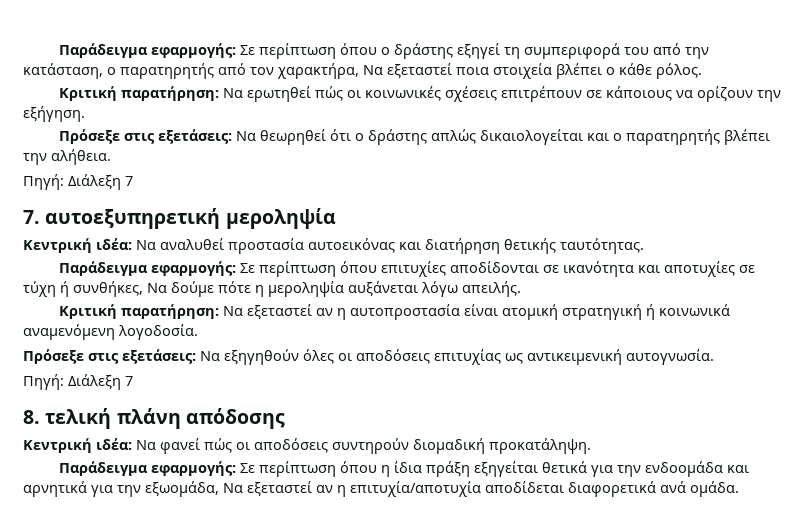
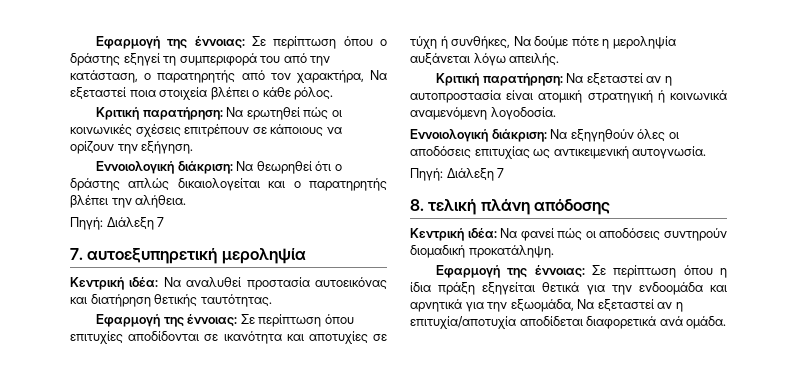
- Παράδειγμα εφαρμογής: Σε περίπτωση όπου ο δράστης εξηγεί τη συμπεριφορά του από την κατάσταση, ο παρατηρητής από τον χαρακτήρα, Να εξεταστεί ποια στοιχεία βλέπει ο κάθε ρόλος.
+ Εφαρμογή της έννοιας: Σε περίπτωση όπου ο δράστης εξηγεί τη συμπεριφορά του από την κατάσταση, ο παρατηρητής από τον χαρακτήρα, Να εξεταστεί ποια στοιχεία βλέπει ο κάθε ρόλος.
- Πρόσεξε στις εξετάσεις: Να θεωρηθεί ότι ο δράστης απλώς δικαιολογείται και ο παρατηρητής βλέπει την αλήθεια.
+ Εννοιολογική διάκριση: Να θεωρηθεί ότι ο δράστης απλώς δικαιολογείται και ο παρατηρητής βλέπει την αλήθεια.
- Παράδειγμα εφαρμογής: Σε περίπτωση όπου επιτυχίες αποδίδονται σε ικανότητα και αποτυχίες σε τύχη ή συνθήκες, Να δούμε πότε η μεροληψία αυξάνεται λόγω απειλής.
+ Εφαρμογή της έννοιας: Σε περίπτωση όπου επιτυχίες αποδίδονται σε ικανότητα και αποτυχίες σε τύχη ή συνθήκες, Να δούμε πότε η μεροληψία αυξάνεται λόγω απειλής.
- Πρόσεξε στις εξετάσεις: Να εξηγηθούν όλες οι αποδόσεις επιτυχίας ως αντικειμενική αυτογνωσία.
+ Εννοιολογική διάκριση: Να εξηγηθούν όλες οι αποδόσεις επιτυχίας ως αντικειμενική αυτογνωσία.
- Παράδειγμα εφαρμογής: Σε περίπτωση όπου η ίδια πράξη εξηγείται θετικά για την ενδοομάδα και αρνητικά για την εξωομάδα, Να εξεταστεί αν η επιτυχία/αποτυχία αποδίδεται διαφορετικά ανά ομάδα.
+ Εφαρμογή της έννοιας: Σε περίπτωση όπου η ίδια πράξη εξηγείται θετικά για την ενδοομάδα και αρνητικά για την εξωομάδα, Να εξεταστεί αν η επιτυχία/αποτυχία αποδίδεται διαφορετικά ανά ομάδα.

